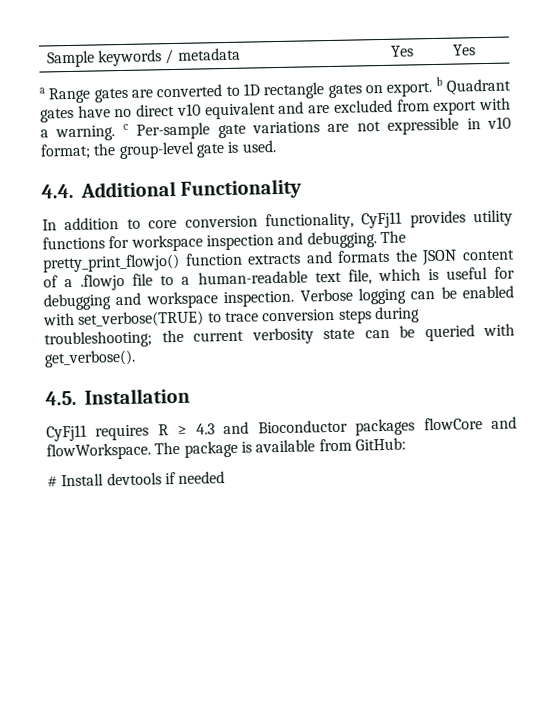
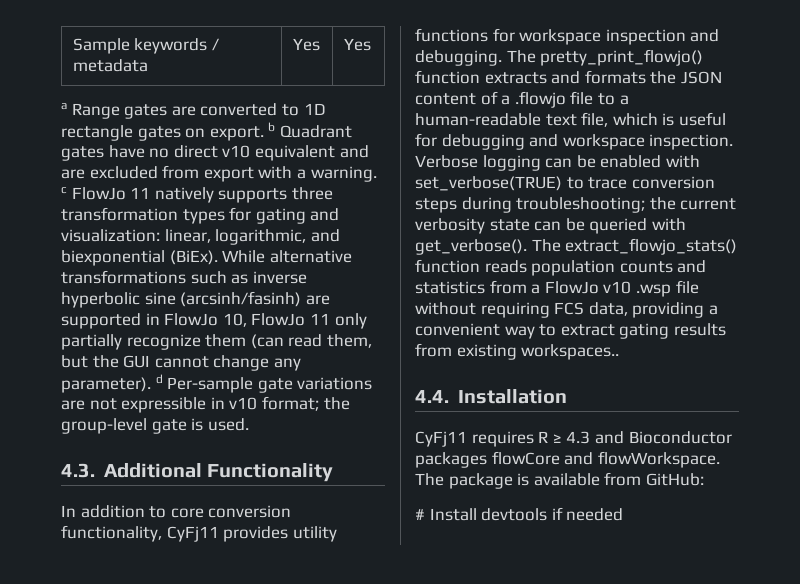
- a Range gates are converted to 1D rectangle gates on export. b Quadrant gates have no direct v10 equivalent and are excluded from export with a warning. c Per-sample gate variations are not expressible in v10 format; the group-level gate is used.
+ a Range gates are converted to 1D rectangle gates on export. b Quadrant gates have no direct v10 equivalent and are excluded from export with a warning. c FlowJo 11 natively supports three transformation types for gating and visualization: linear, logarithmic, and biexponential (BiEx). While alternative transformations such as inverse hyperbolic sine (arcsinh/fasinh) are supported in FlowJo 10, FlowJo 11 only partially recognize them (can read them, but the GUI cannot change any parameter). d Per-sample gate variations are not expressible in v10 format; the group-level gate is used.
- 4.4. Additional Functionality
+ 4.3. Additional Functionality
- Verbose logging can be enabled with set_verbose(TRUE) to trace conversion steps during troubleshooting; the current verbosity state can be queried with get_verbose().
- 4.5. Installation
+ Verbose logging can be enabled with set_verbose(TRUE) to trace conversion steps during troubleshooting; the current verbosity state can be queried with get_verbose(). The extract_flowjo_stats() function reads population counts and statistics from a FlowJo v10 .wsp file without requiring FCS data, providing a convenient way to extract gating results from existing workspaces..
+ 4.4. Installation

